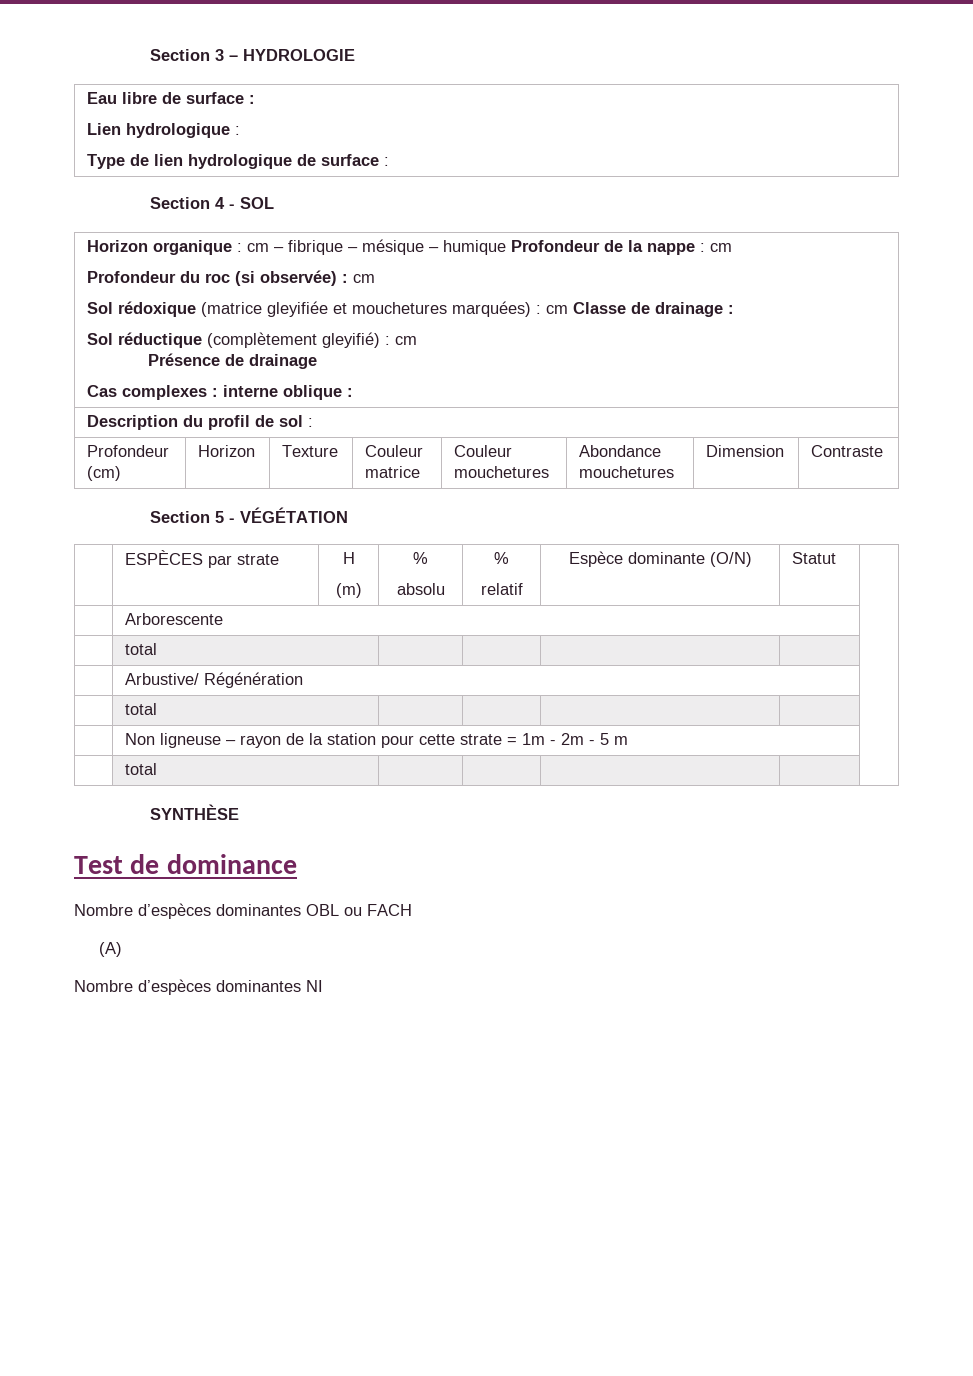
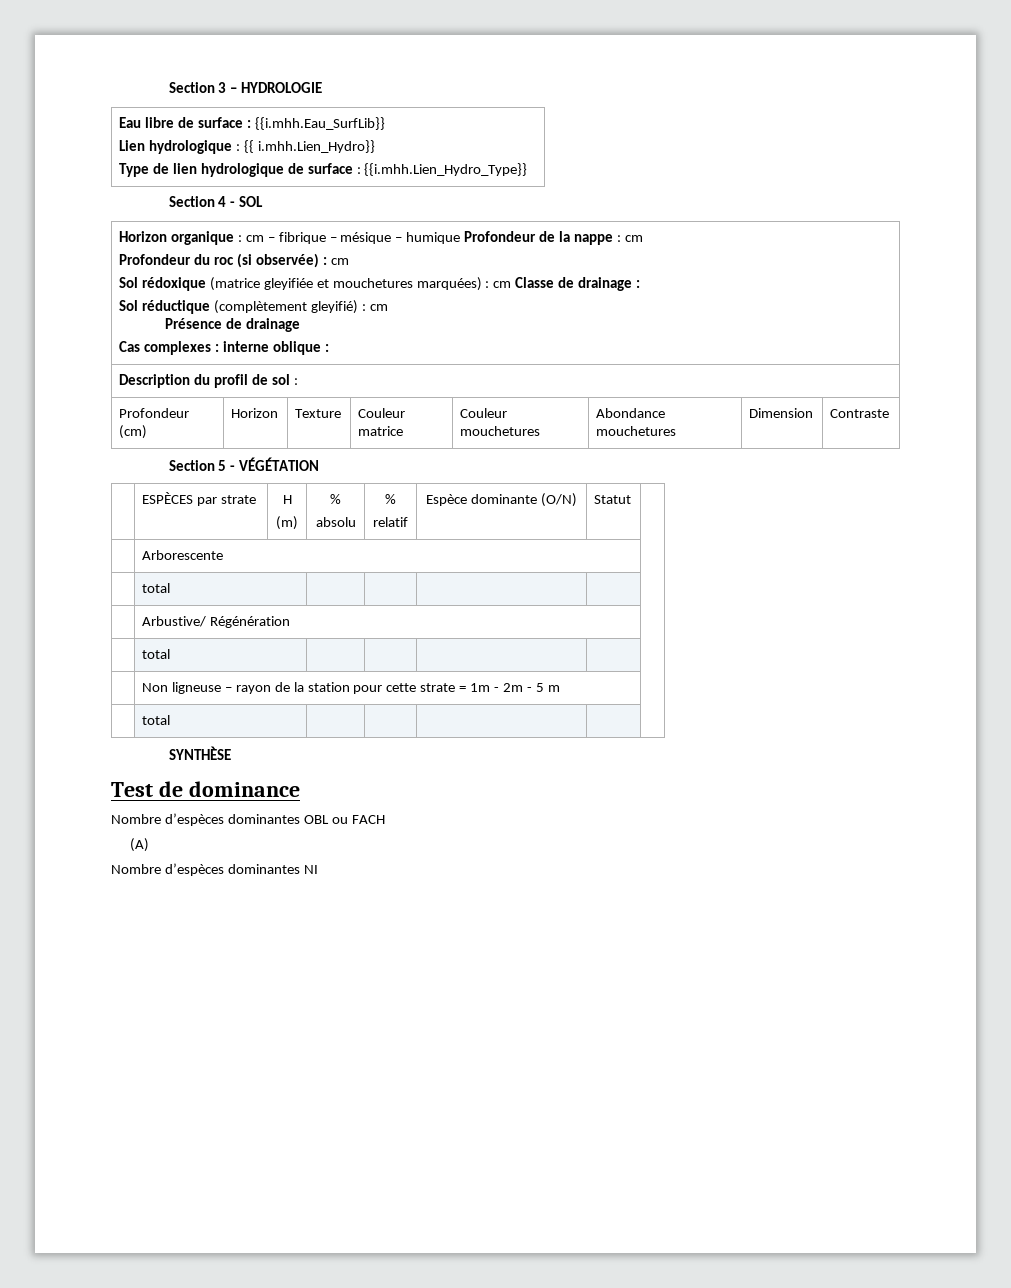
- Eau libre de surface :
- Lien hydrologique :
- Type de lien hydrologique de surface :
+ Eau libre de surface : {{i.mhh.Eau_SurfLib}}
+ Lien hydrologique : {{ i.mhh.Lien_Hydro}}
+ Type de lien hydrologique de surface : {{i.mhh.Lien_Hydro_Type}}

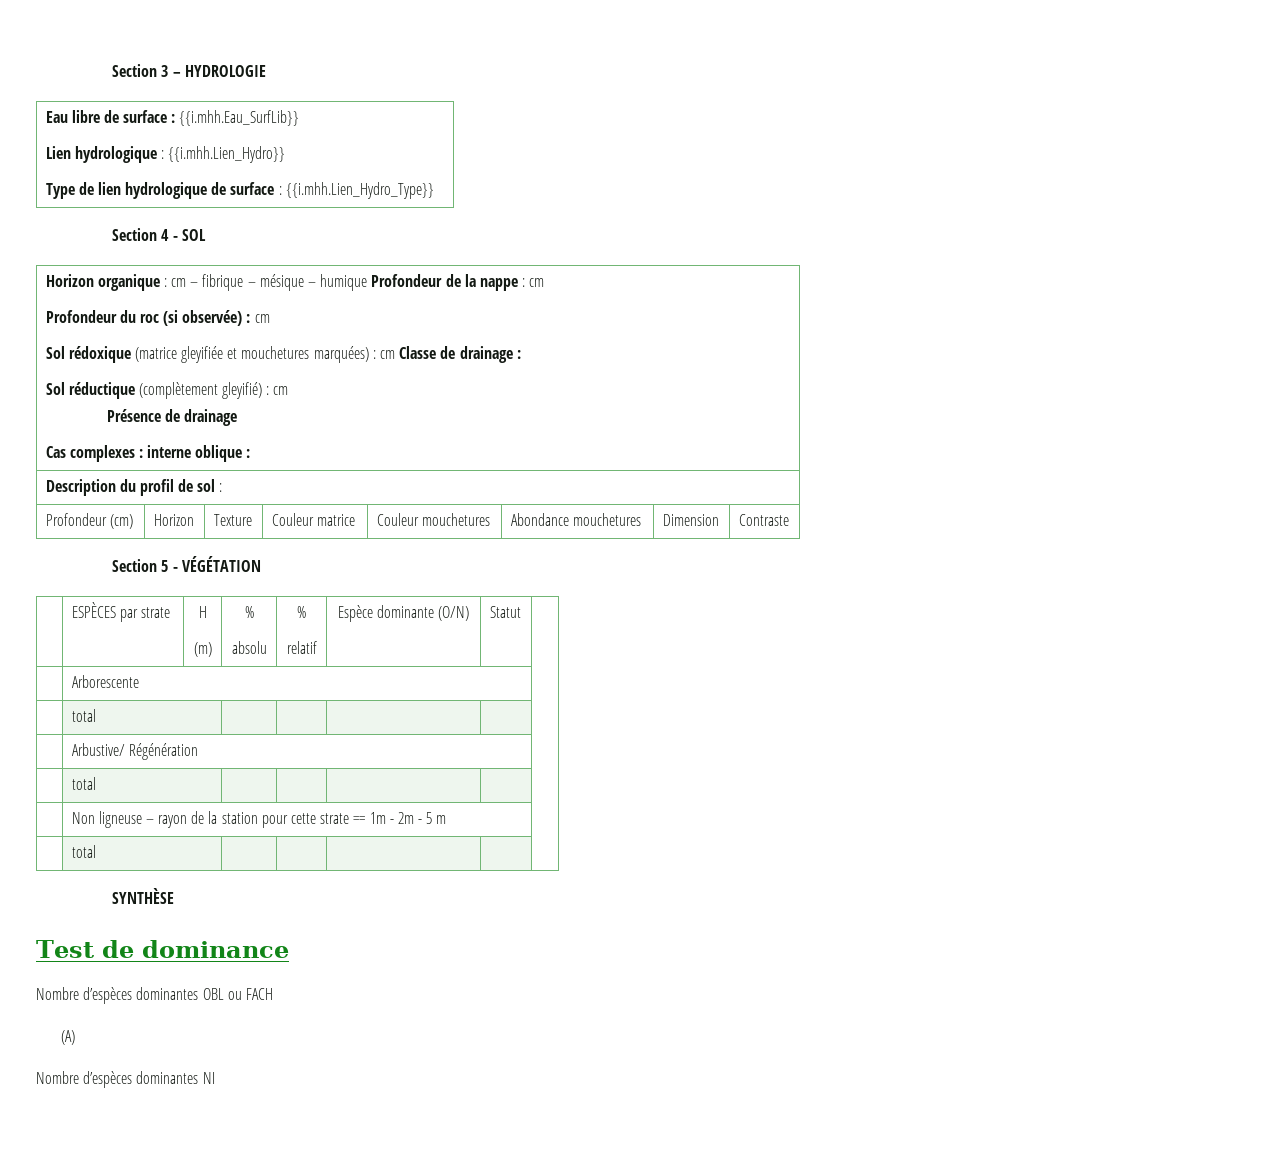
  Eau libre de surface : {{i.mhh.Eau_SurfLib}}
- Lien hydrologique : {{ i.mhh.Lien_Hydro}}
+ Lien hydrologique : {{i.mhh.Lien_Hydro}}
- | Non ligneuse – rayon de la station pour cette strate = 1m - 2m - 5 m |
+ | Non ligneuse – rayon de la station pour cette strate == 1m - 2m - 5 m |

